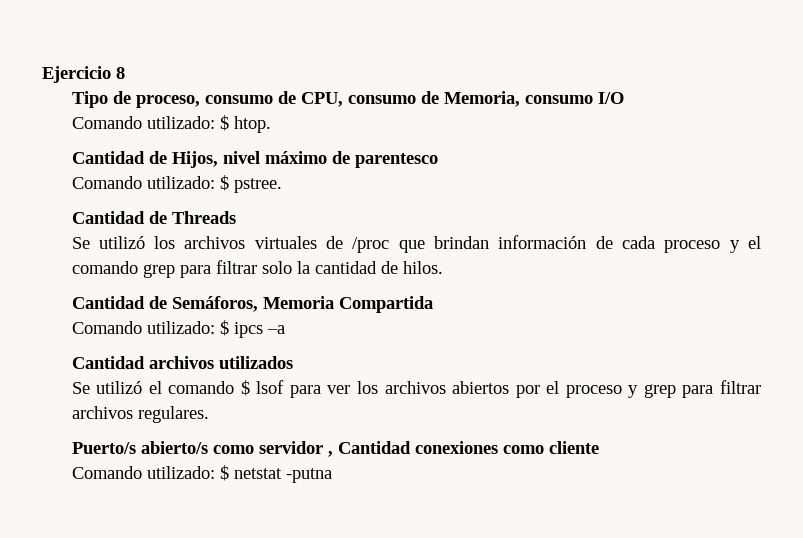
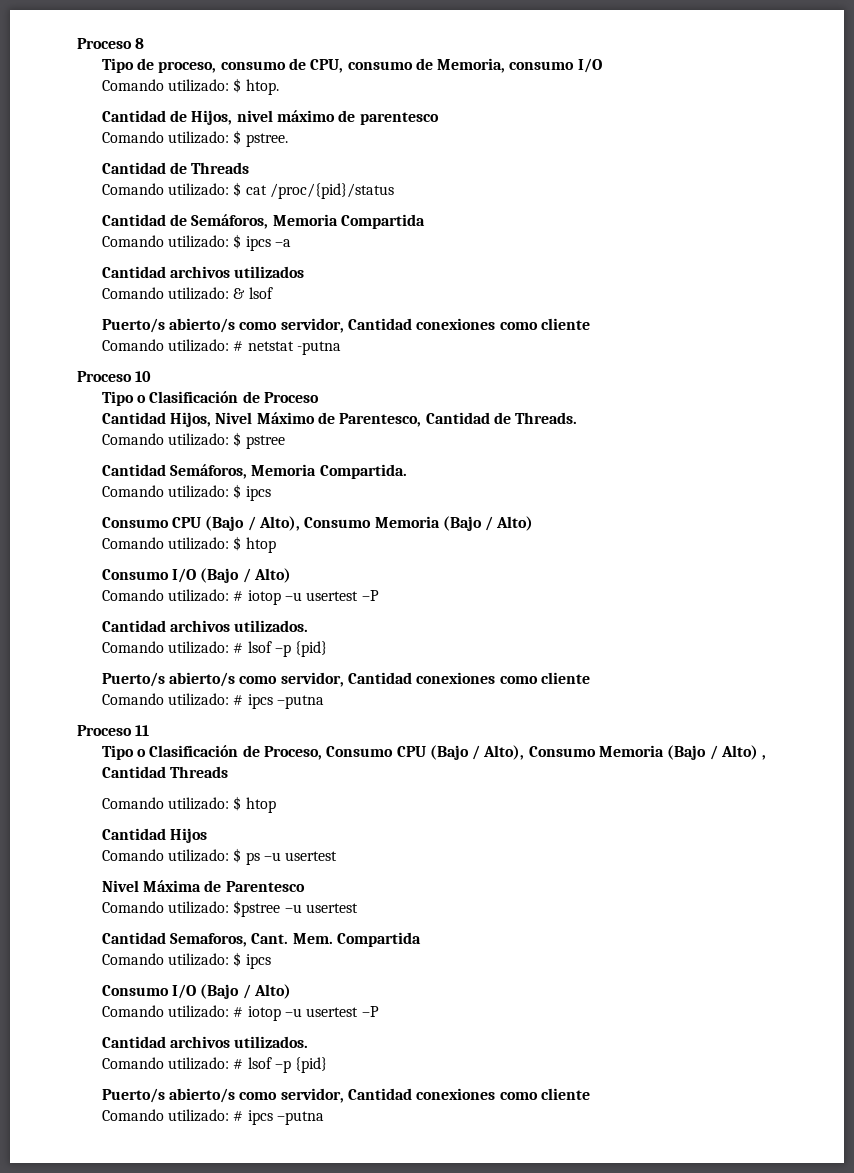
- Ejercicio 8
+ Proceso 8
- Se utilizó los archivos virtuales de /proc que brindan información de cada proceso y el comando grep para filtrar solo la cantidad de hilos.
+ Comando utilizado: $ cat /proc/{pid}/status
- Se utilizó el comando $ lsof para ver los archivos abiertos por el proceso y grep para filtrar archivos regulares.
- Puerto/s abierto/s como servidor , Cantidad conexiones como cliente
- Comando utilizado: $ netstat -putna
+ Comando utilizado: & lsof
+ Puerto/s abierto/s como servidor, Cantidad conexiones como cliente
+ Comando utilizado: # netstat -putna
+ Proceso 10
+ Tipo o Clasificación de Proceso
+ Cantidad Hijos, Nivel Máximo de Parentesco, Cantidad de Threads.
+ Comando utilizado: $ pstree
+ Cantidad Semáforos, Memoria Compartida.
+ Comando utilizado: $ ipcs
+ Consumo CPU (Bajo / Alto), Consumo Memoria (Bajo / Alto)
+ Comando utilizado: $ htop
+ Consumo I/O (Bajo / Alto)
+ Comando utilizado: # iotop –u usertest –P
+ Cantidad archivos utilizados.
+ Comando utilizado: # lsof –p {pid}
+ Puerto/s abierto/s como servidor, Cantidad conexiones como cliente
+ Comando utilizado: # ipcs –putna
+ Proceso 11
+ Tipo o Clasificación de Proceso, Consumo CPU (Bajo / Alto), Consumo Memoria (Bajo / Alto) , Cantidad Threads
+ Comando utilizado: $ htop
+ Cantidad Hijos
+ Comando utilizado: $ ps –u usertest
+ Nivel Máxima de Parentesco
+ Comando utilizado: $pstree –u usertest
+ Cantidad Semaforos, Cant. Mem. Compartida
+ Comando utilizado: $ ipcs
+ Consumo I/O (Bajo / Alto)
+ Comando utilizado: # iotop –u usertest –P
+ Cantidad archivos utilizados.
+ Comando utilizado: # lsof –p {pid}
+ Puerto/s abierto/s como servidor, Cantidad conexiones como cliente
+ Comando utilizado: # ipcs –putna

